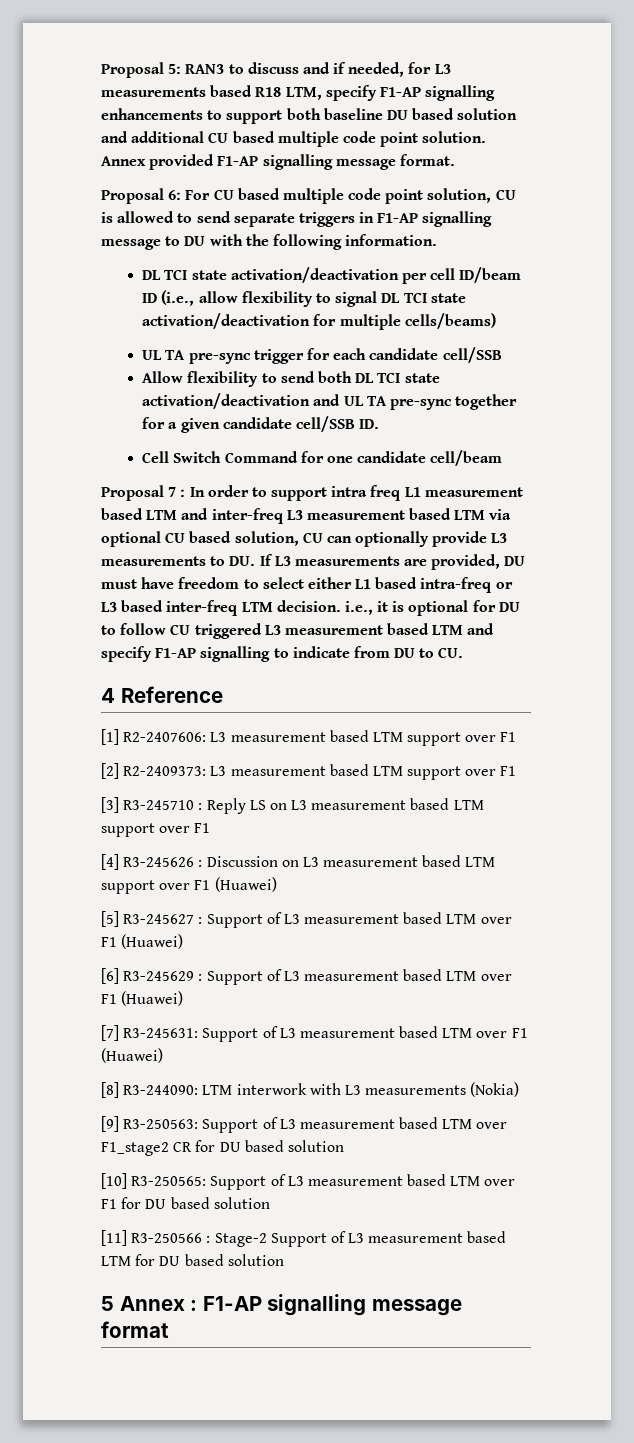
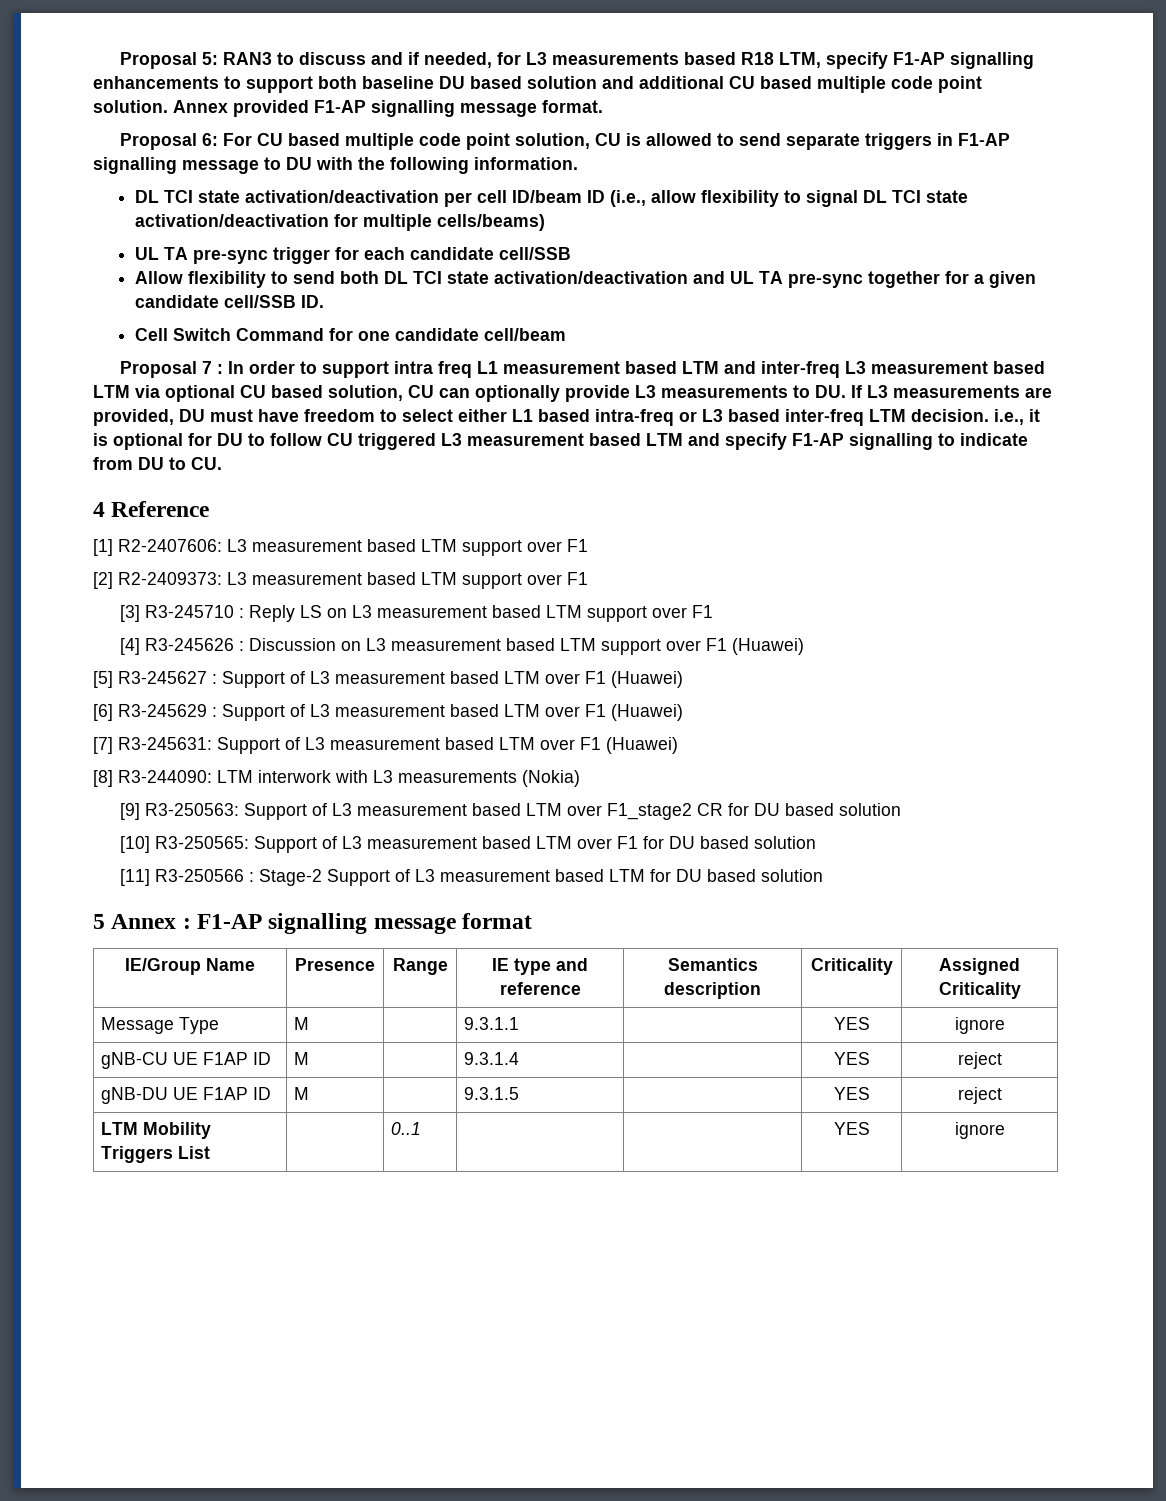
+ IE/Group Name | Presence | Range | IE type and reference | Semantics description | Criticality | Assigned Criticality
+ Message Type | M | | 9.3.1.1 | | YES | ignore
+ gNB-CU UE F1AP ID | M | | 9.3.1.4 | | YES | reject
+ gNB-DU UE F1AP ID | M | | 9.3.1.5 | | YES | reject
+ LTM Mobility Triggers List | | 0..1 | | | YES | ignore

